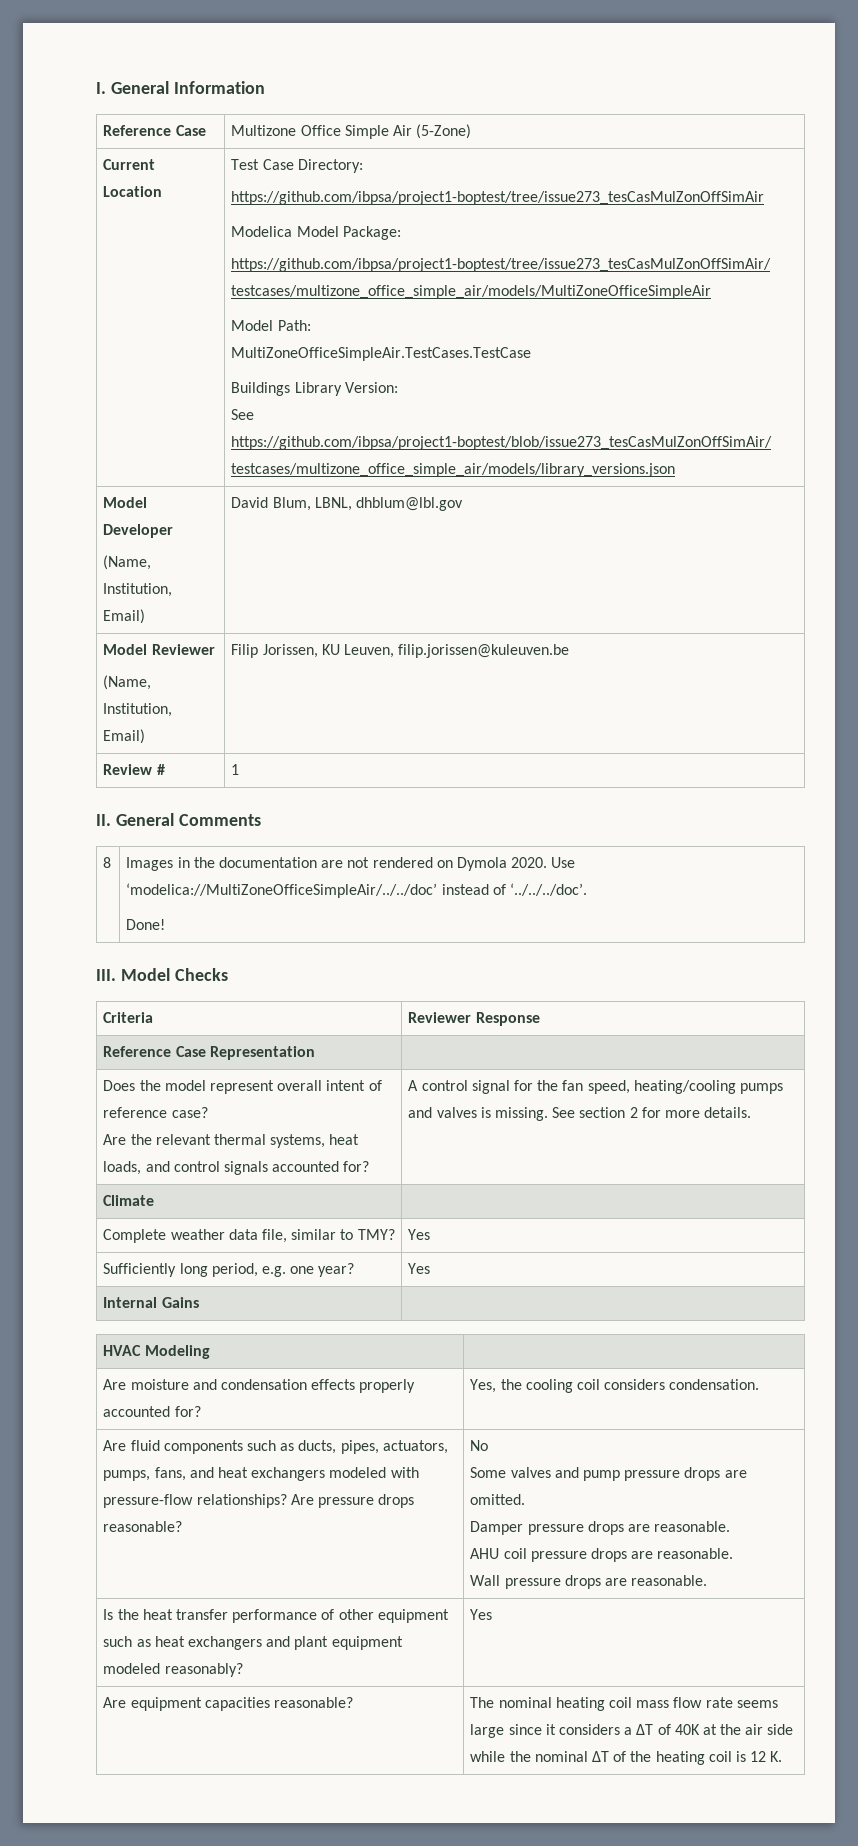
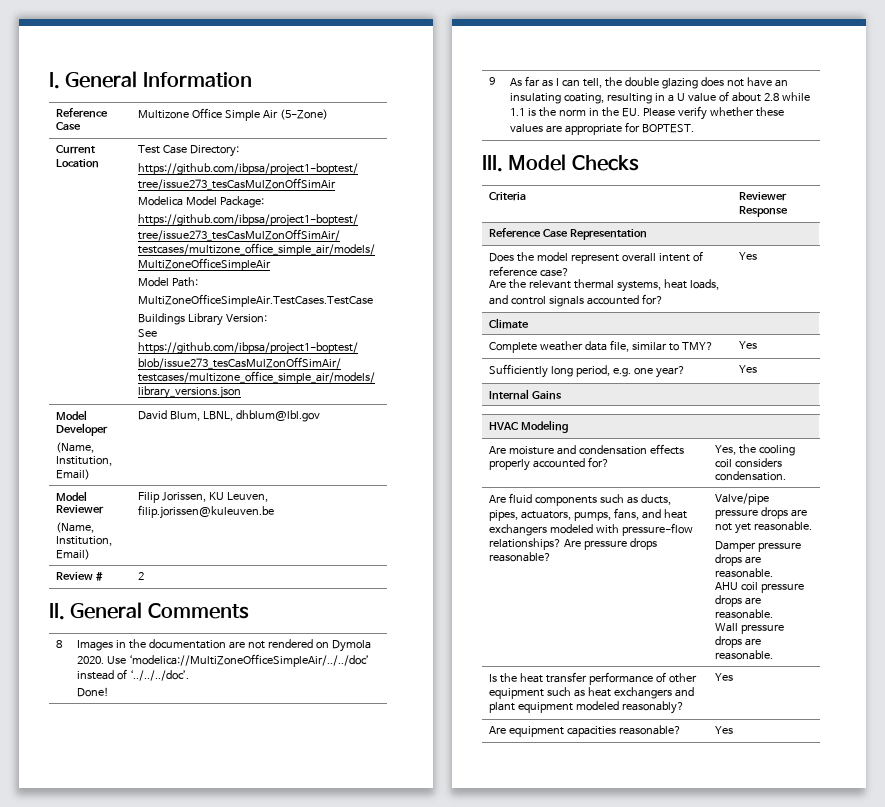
- Review # | 1
+ Review # | 2
+ 9 | As far as I can tell, the double glazing does not have an insulating coating, resulting in a U value of about 2.8 while 1.1 is the norm in the EU. Please verify whether these values are appropriate for BOPTEST.
  Does the model represent overall intent of reference case?
- Are the relevant thermal systems, heat loads, and control signals accounted for? | A control signal for the fan speed, heating/cooling pumps and valves is missing. See section 2 for more details.
+ Are the relevant thermal systems, heat loads, and control signals accounted for? | Yes
- No
- Some valves and pump pressure drops are omitted.
+ Valve/pipe pressure drops are not yet reasonable.
- Are equipment capacities reasonable? | The nominal heating coil mass flow rate seems large since it considers a ∆T of 40K at the air side while the nominal ∆T of the heating coil is 12 K.
+ Are equipment capacities reasonable? | Yes

